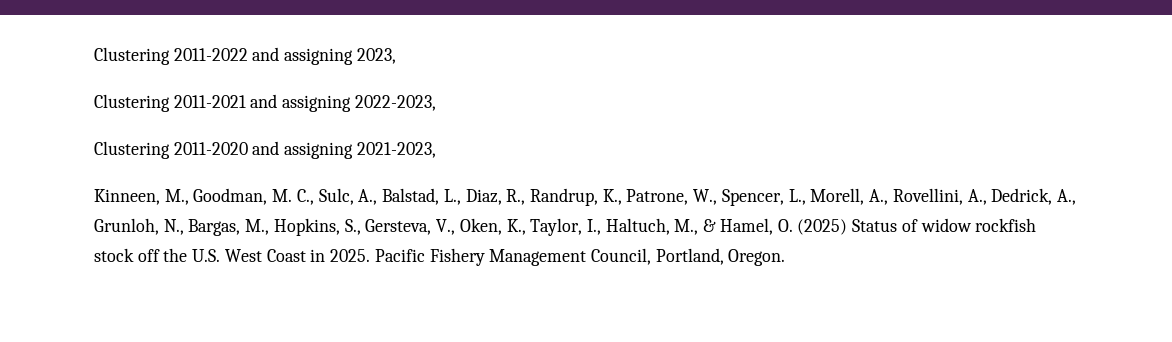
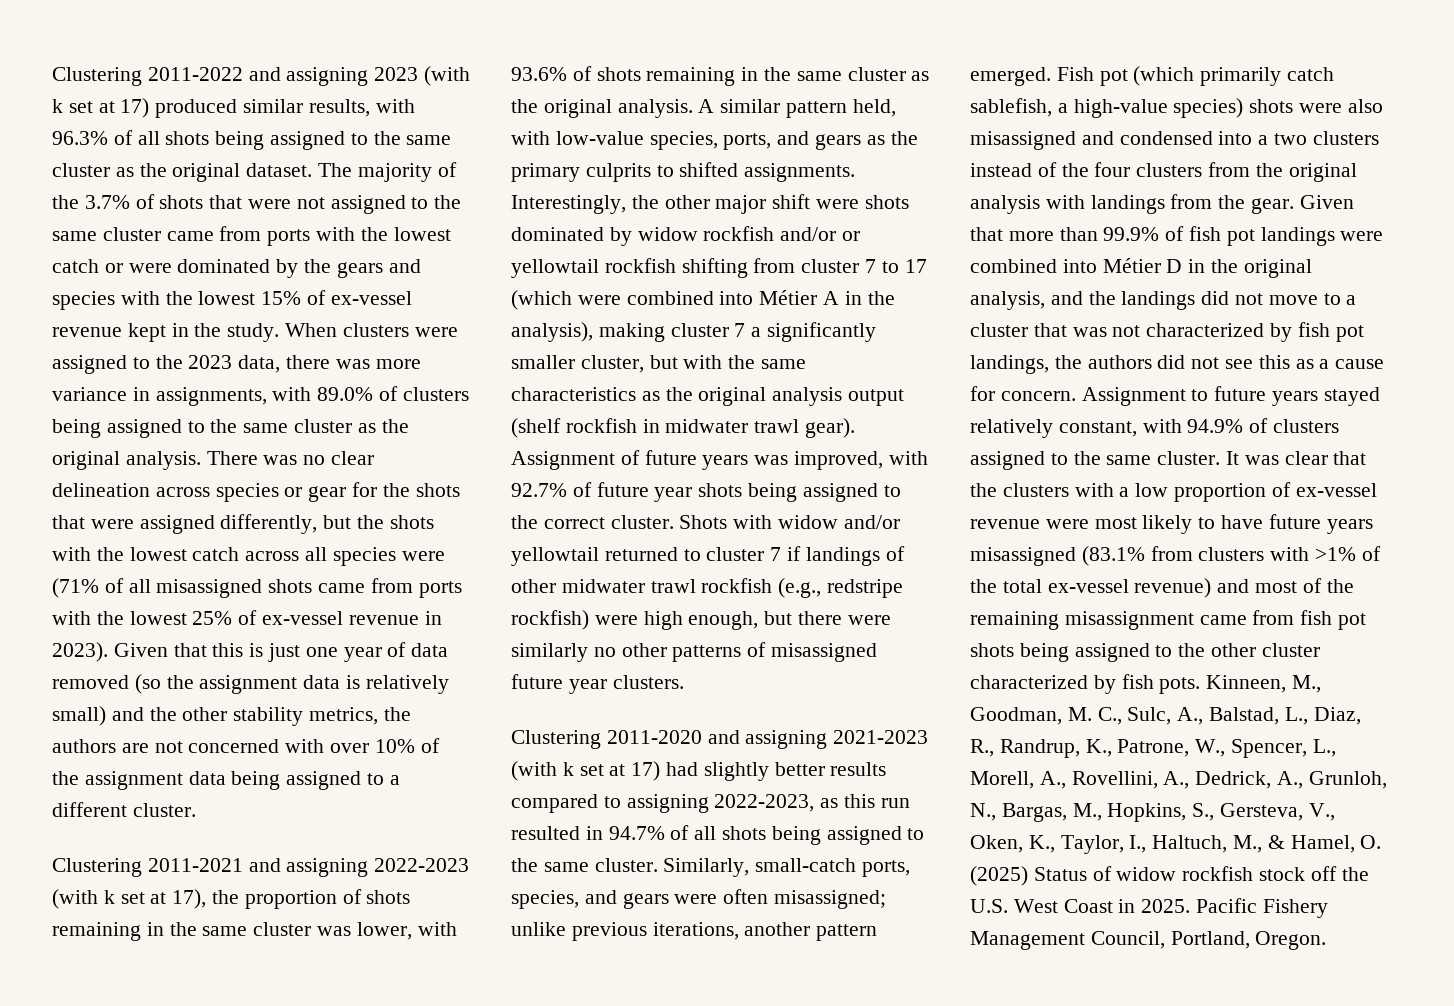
- Clustering 2011-2022 and assigning 2023,
- Clustering 2011-2021 and assigning 2022-2023,
- Clustering 2011-2020 and assigning 2021-2023,
- Kinneen, M., Goodman, M. C., Sulc, A., Balstad, L., Diaz, R., Randrup, K., Patrone, W., Spencer, L., Morell, A., Rovellini, A., Dedrick, A., Grunloh, N., Bargas, M., Hopkins, S., Gersteva, V., Oken, K., Taylor, I., Haltuch, M., & Hamel, O. (2025) Status of widow rockfish stock off the U.S. West Coast in 2025.
+ Clustering 2011-2022 and assigning 2023 (with k set at 17) produced similar results, with 96.3% of all shots being assigned to the same cluster as the original dataset. The majority of the 3.7% of shots that were not assigned to the same cluster came from ports with the lowest catch or were dominated by the gears and species with the lowest 15% of ex-vessel revenue kept in the study. When clusters were assigned to the 2023 data, there was more variance in assignments, with 89.0% of clusters being assigned to the same cluster as the original analysis. There was no clear delineation across species or gear for the shots that were assigned differently, but the shots with the lowest catch across all species were (71% of all misassigned shots came from ports with the lowest 25% of ex-vessel revenue in 2023). Given that this is just one year of data removed (so the assignment data is relatively small) and the other stability metrics, the authors are not concerned with over 10% of the assignment data being assigned to a different cluster.
+ Clustering 2011-2021 and assigning 2022-2023 (with k set at 17), the proportion of shots remaining in the same cluster was lower, with 93.6% of shots remaining in the same cluster as the original analysis. A similar pattern held, with low-value species, ports, and gears as the primary culprits to shifted assignments. Interestingly, the other major shift were shots dominated by widow rockfish and/or or yellowtail rockfish shifting from cluster 7 to 17 (which were combined into Métier A in the analysis), making cluster 7 a significantly smaller cluster, but with the same characteristics as the original analysis output (shelf rockfish in midwater trawl gear). Assignment of future years was improved, with 92.7% of future year shots being assigned to the correct cluster. Shots with widow and/or yellowtail returned to cluster 7 if landings of other midwater trawl rockfish (e.g., redstripe rockfish) were high enough, but there were similarly no other patterns of misassigned future year clusters.
+ Clustering 2011-2020 and assigning 2021-2023 (with k set at 17) had slightly better results compared to assigning 2022-2023, as this run resulted in 94.7% of all shots being assigned to the same cluster. Similarly, small-catch ports, species, and gears were often misassigned; unlike previous iterations, another pattern emerged. Fish pot (which primarily catch sablefish, a high-value species) shots were also misassigned and condensed into a two clusters instead of the four clusters from the original analysis with landings from the gear. Given that more than 99.9% of fish pot landings were combined into Métier D in the original analysis, and the landings did not move to a cluster that was not characterized by fish pot landings, the authors did not see this as a cause for concern. Assignment to future years stayed relatively constant, with 94.9% of clusters assigned to the same cluster. It was clear that the clusters with a low proportion of ex-vessel revenue were most likely to have future years misassigned (83.1% from clusters with >1% of the total ex-vessel revenue) and most of the remaining misassignment came from fish pot shots being assigned to the other cluster characterized by fish pots. Kinneen, M., Goodman, M. C., Sulc, A., Balstad, L., Diaz, R., Randrup, K., Patrone, W., Spencer, L., Morell, A., Rovellini, A., Dedrick, A., Grunloh, N., Bargas, M., Hopkins, S., Gersteva, V., Oken, K., Taylor, I., Haltuch, M., & Hamel, O. (2025) Status of widow rockfish stock off the U.S. West Coast in 2025.

